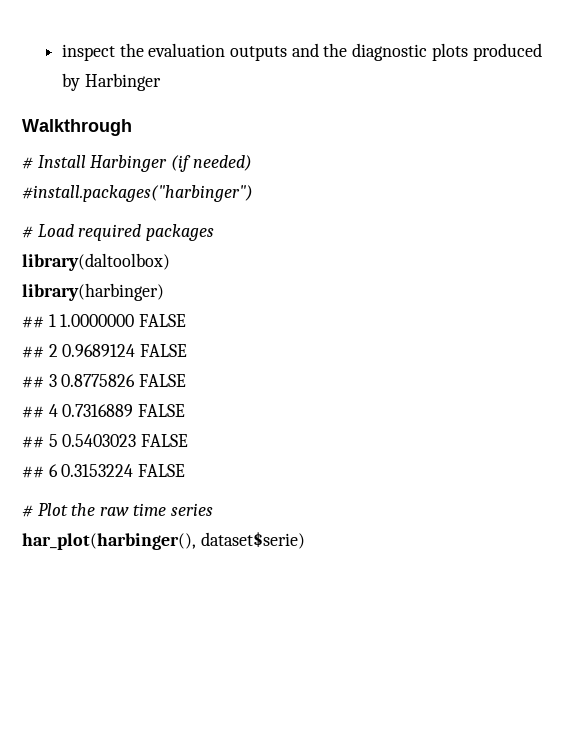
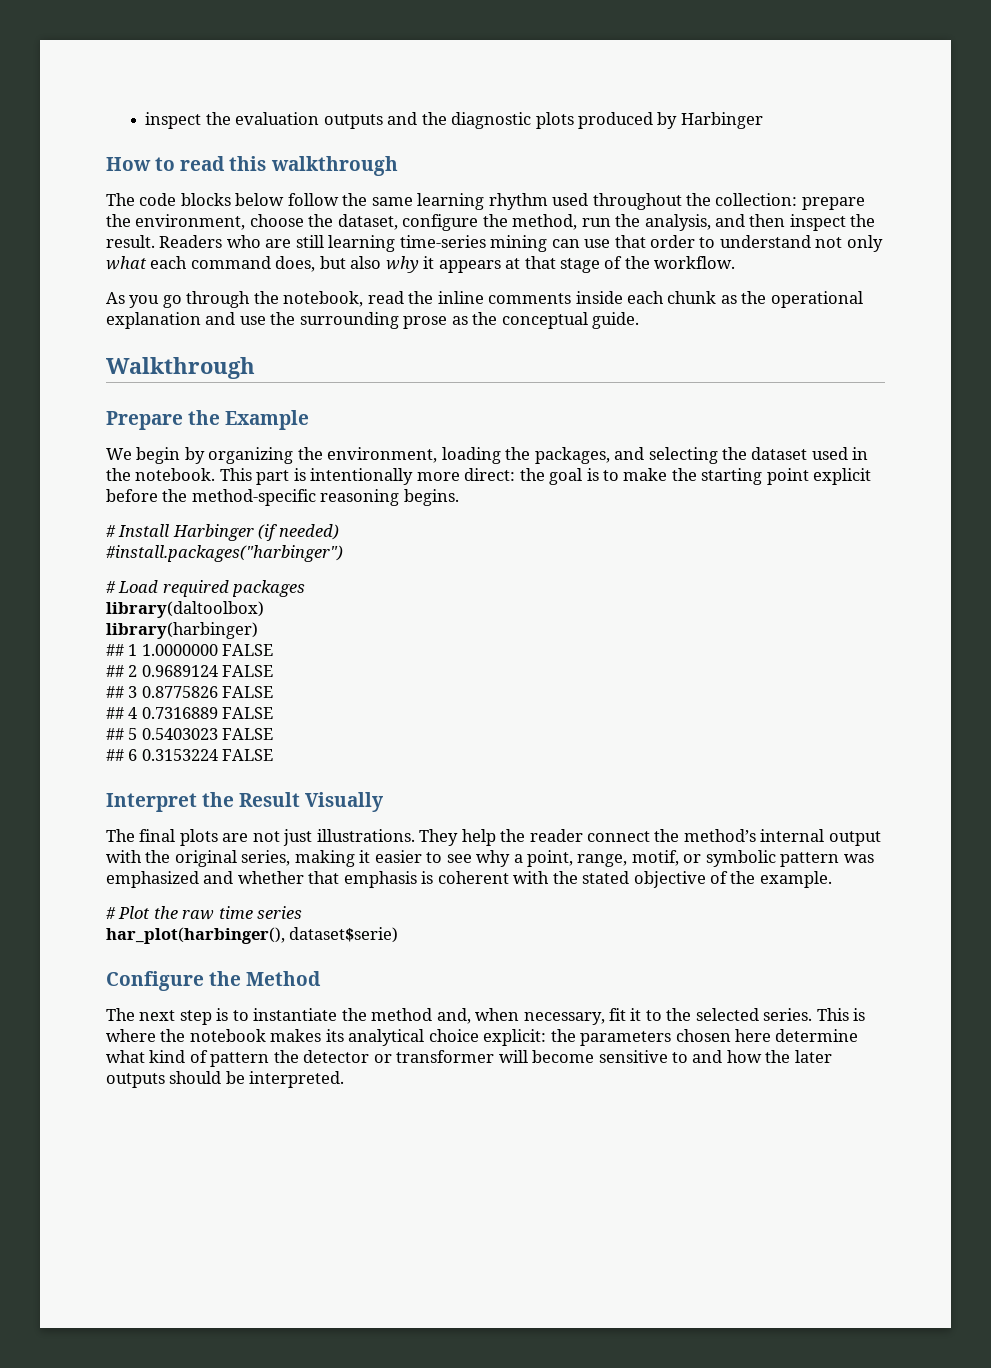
+ How to read this walkthrough
+ The code blocks below follow the same learning rhythm used throughout the collection: prepare the environment, choose the dataset, configure the method, run the analysis, and then inspect the result. Readers who are still learning time-series mining can use that order to understand not only what each command does, but also why it appears at that stage of the workflow.
+ As you go through the notebook, read the inline comments inside each chunk as the operational explanation and use the surrounding prose as the conceptual guide.
  Walkthrough
+ Prepare the Example
+ We begin by organizing the environment, loading the packages, and selecting the dataset used in the notebook. This part is intentionally more direct: the goal is to make the starting point explicit before the method-specific reasoning begins.
+ Interpret the Result Visually
+ The final plots are not just illustrations. They help the reader connect the method’s internal output with the original series, making it easier to see why a point, range, motif, or symbolic pattern was emphasized and whether that emphasis is coherent with the stated objective of the example.
+ Configure the Method
+ The next step is to instantiate the method and, when necessary, fit it to the selected series. This is where the notebook makes its analytical choice explicit: the parameters chosen here determine what kind of pattern the detector or transformer will become sensitive to and how the later outputs should be interpreted.

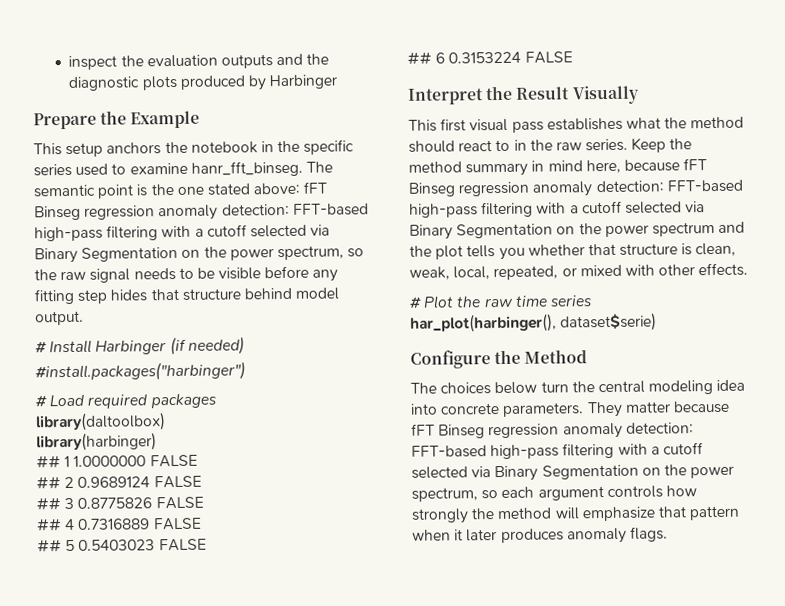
- How to read this walkthrough
- The code blocks below follow the same learning rhythm used throughout the collection: prepare the environment, choose the dataset, configure the method, run the analysis, and then inspect the result. Readers who are still learning time-series mining can use that order to understand not only what each command does, but also why it appears at that stage of the workflow.
- As you go through the notebook, read the inline comments inside each chunk as the operational explanation and use the surrounding prose as the conceptual guide.
- Walkthrough
  Prepare the Example
- We begin by organizing the environment, loading the packages, and selecting the dataset used in the notebook. This part is intentionally more direct: the goal is to make the starting point explicit before the method-specific reasoning begins.
+ This setup anchors the notebook in the specific series used to examine hanr_fft_binseg. The semantic point is the one stated above: fFT Binseg regression anomaly detection: FFT-based high-pass filtering with a cutoff selected via Binary Segmentation on the power spectrum, so the raw signal needs to be visible before any fitting step hides that structure behind model output.
- The final plots are not just illustrations. They help the reader connect the method’s internal output with the original series, making it easier to see why a point, range, motif, or symbolic pattern was emphasized and whether that emphasis is coherent with the stated objective of the example.
+ This first visual pass establishes what the method should react to in the raw series. Keep the method summary in mind here, because fFT Binseg regression anomaly detection: FFT-based high-pass filtering with a cutoff selected via Binary Segmentation on the power spectrum and the plot tells you whether that structure is clean, weak, local, repeated, or mixed with other effects.
- The next step is to instantiate the method and, when necessary, fit it to the selected series. This is where the notebook makes its analytical choice explicit: the parameters chosen here determine what kind of pattern the detector or transformer will become sensitive to and how the later outputs should be interpreted.
+ The choices below turn the central modeling idea into concrete parameters. They matter because fFT Binseg regression anomaly detection: FFT-based high-pass filtering with a cutoff selected via Binary Segmentation on the power spectrum, so each argument controls how strongly the method will emphasize that pattern when it later produces anomaly flags.

